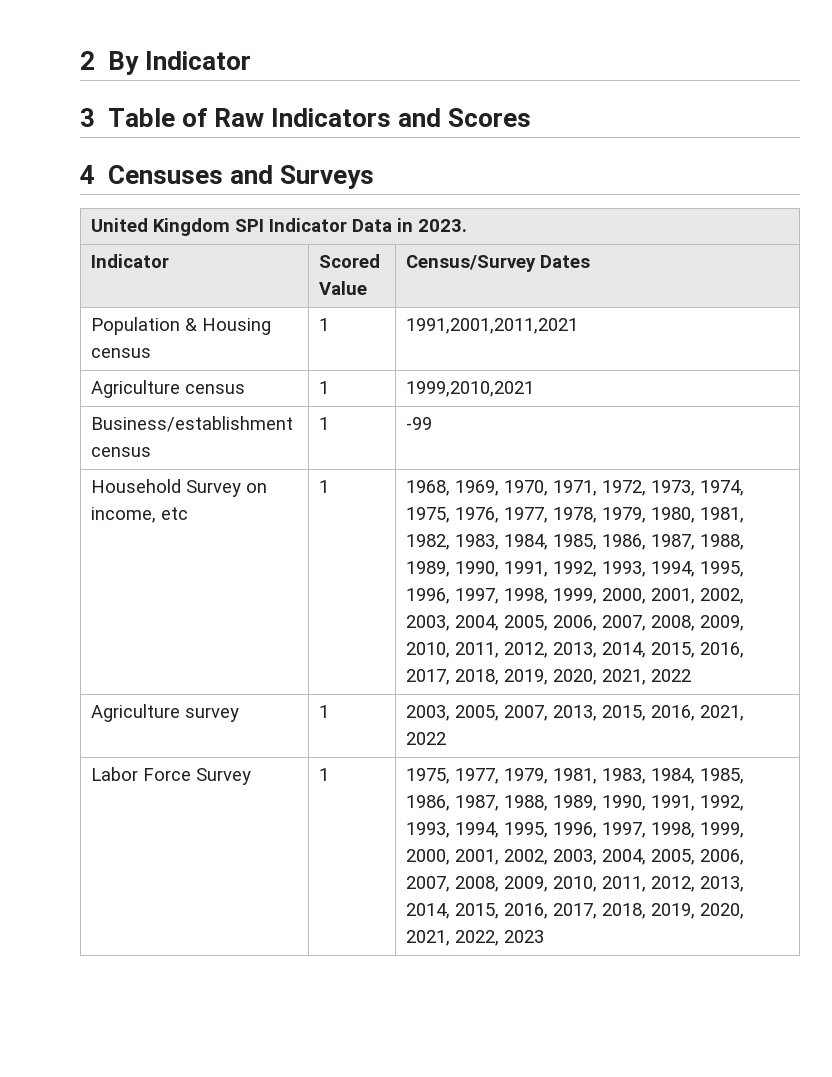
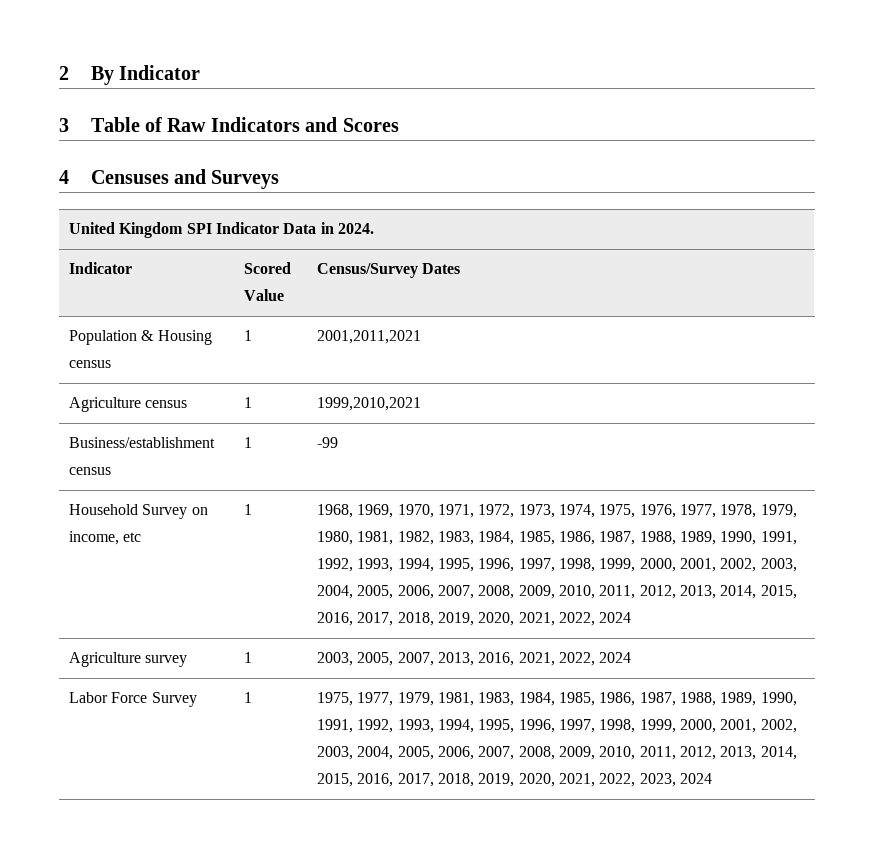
- United Kingdom SPI Indicator Data in 2023.
+ United Kingdom SPI Indicator Data in 2024.
- Population & Housing census | 1 | 1991,2001,2011,2021
+ Population & Housing census | 1 | 2001,2011,2021
- 1968, 1969, 1970, 1971, 1972, 1973, 1974, 1975, 1976, 1977, 1978, 1979, 1980, 1981, 1982, 1983, 1984, 1985, 1986, 1987, 1988, 1989, 1990, 1991, 1992, 1993, 1994, 1995, 1996, 1997, 1998, 1999, 2000, 2001, 2002, 2003, 2004, 2005, 2006, 2007, 2008, 2009, 2010, 2011, 2012, 2013, 2014, 2015, 2016, 2017, 2018, 2019, 2020, 2021, 2022
+ 1968, 1969, 1970, 1971, 1972, 1973, 1974, 1975, 1976, 1977, 1978, 1979, 1980, 1981, 1982, 1983, 1984, 1985, 1986, 1987, 1988, 1989, 1990, 1991, 1992, 1993, 1994, 1995, 1996, 1997, 1998, 1999, 2000, 2001, 2002, 2003, 2004, 2005, 2006, 2007, 2008, 2009, 2010, 2011, 2012, 2013, 2014, 2015, 2016, 2017, 2018, 2019, 2020, 2021, 2022, 2024
- Agriculture survey | 1 | 2003, 2005, 2007, 2013, 2015, 2016, 2021, 2022
+ Agriculture survey | 1 | 2003, 2005, 2007, 2013, 2016, 2021, 2022, 2024
- 1975, 1977, 1979, 1981, 1983, 1984, 1985, 1986, 1987, 1988, 1989, 1990, 1991, 1992, 1993, 1994, 1995, 1996, 1997, 1998, 1999, 2000, 2001, 2002, 2003, 2004, 2005, 2006, 2007, 2008, 2009, 2010, 2011, 2012, 2013, 2014, 2015, 2016, 2017, 2018, 2019, 2020, 2021, 2022, 2023
+ 1975, 1977, 1979, 1981, 1983, 1984, 1985, 1986, 1987, 1988, 1989, 1990, 1991, 1992, 1993, 1994, 1995, 1996, 1997, 1998, 1999, 2000, 2001, 2002, 2003, 2004, 2005, 2006, 2007, 2008, 2009, 2010, 2011, 2012, 2013, 2014, 2015, 2016, 2017, 2018, 2019, 2020, 2021, 2022, 2023, 2024

